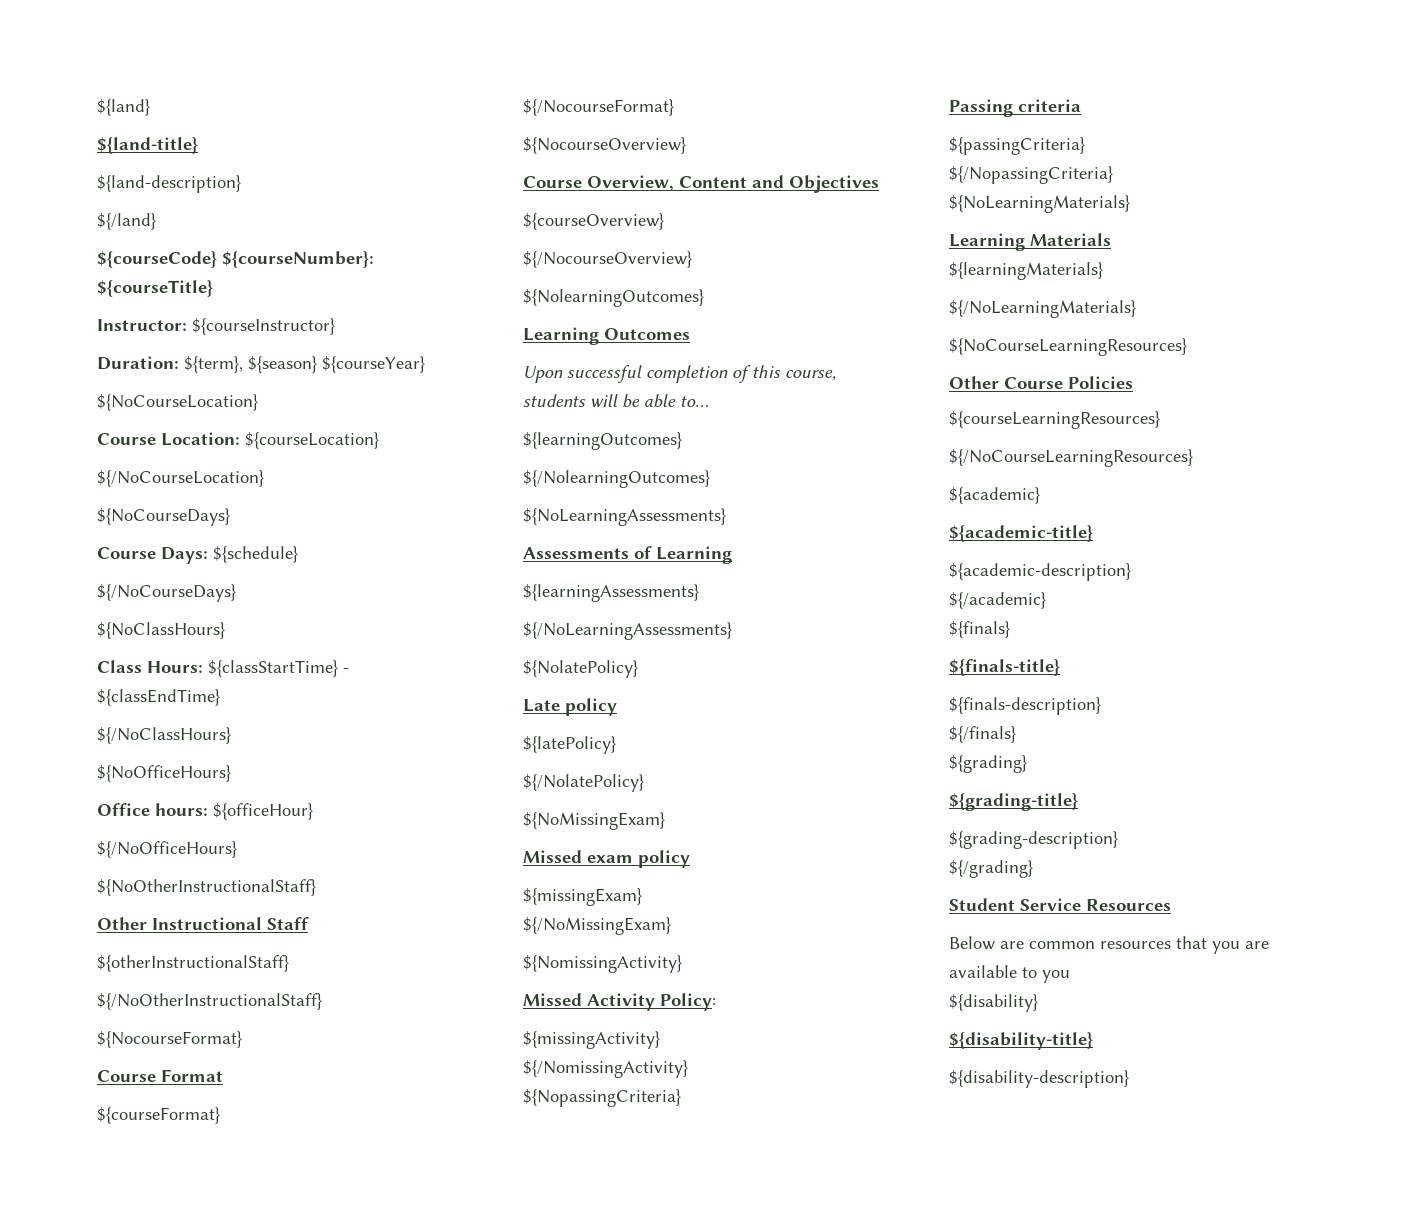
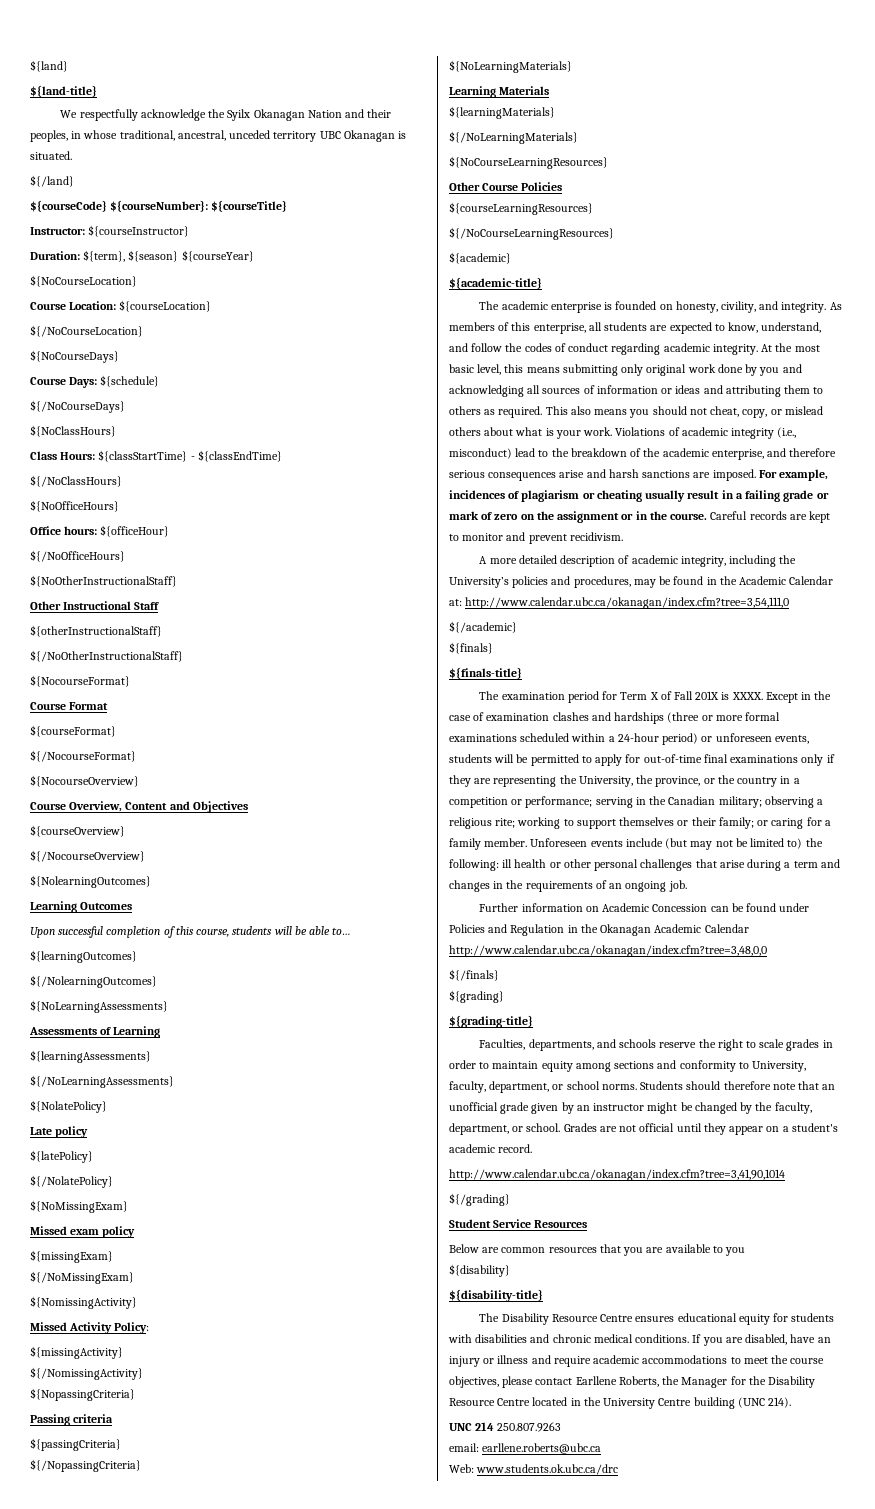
- ${land-description}
+ We respectfully acknowledge the Syilx Okanagan Nation and their peoples, in whose traditional, ancestral, unceded territory UBC Okanagan is situated.
- ${academic-description}
+ The academic enterprise is founded on honesty, civility, and integrity. As members of this enterprise, all students are expected to know, understand, and follow the codes of conduct regarding academic integrity. At the most basic level, this means submitting only original work done by you and acknowledging all sources of information or ideas and attributing them to others as required. This also means you should not cheat, copy, or mislead others about what is your work. Violations of academic integrity (i.e., misconduct) lead to the breakdown of the academic enterprise, and therefore serious consequences arise and harsh sanctions are imposed. For example, incidences of plagiarism or cheating usually result in a failing grade or mark of zero on the assignment or in the course. Careful records are kept to monitor and prevent recidivism.
+ A more detailed description of academic integrity, including the University’s policies and procedures, may be found in the Academic Calendar at: http://www.calendar.ubc.ca/okanagan/index.cfm?tree=3,54,111,0
  ${/academic}
  ${finals}
  ${finals-title}
- ${finals-description}
+ The examination period for Term X of Fall 201X is XXXX. Except in the case of examination clashes and hardships (three or more formal examinations scheduled within a 24-hour period) or unforeseen events, students will be permitted to apply for out-of-time final examinations only if they are representing the University, the province, or the country in a competition or performance; serving in the Canadian military; observing a religious rite; working to support themselves or their family; or caring for a family member. Unforeseen events include (but may not be limited to) the following: ill health or other personal challenges that arise during a term and changes in the requirements of an ongoing job.
+ Further information on Academic Concession can be found under Policies and Regulation in the Okanagan Academic Calendar http://www.calendar.ubc.ca/okanagan/index.cfm?tree=3,48,0,0
  ${/finals}
  ${grading}
  ${grading-title}
- ${grading-description}
+ Faculties, departments, and schools reserve the right to scale grades in order to maintain equity among sections and conformity to University, faculty, department, or school norms. Students should therefore note that an unofficial grade given by an instructor might be changed by the faculty, department, or school. Grades are not official until they appear on a student's academic record.
+ http://www.calendar.ubc.ca/okanagan/index.cfm?tree=3,41,90,1014
- ${disability-description}
+ The Disability Resource Centre ensures educational equity for students with disabilities and chronic medical conditions. If you are disabled, have an injury or illness and require academic accommodations to meet the course objectives, please contact Earllene Roberts, the Manager for the Disability Resource Centre located in the University Centre building (UNC 214).
+ UNC 214 250.807.9263
+ email: earllene.roberts@ubc.ca
+ Web: www.students.ok.ubc.ca/drc

